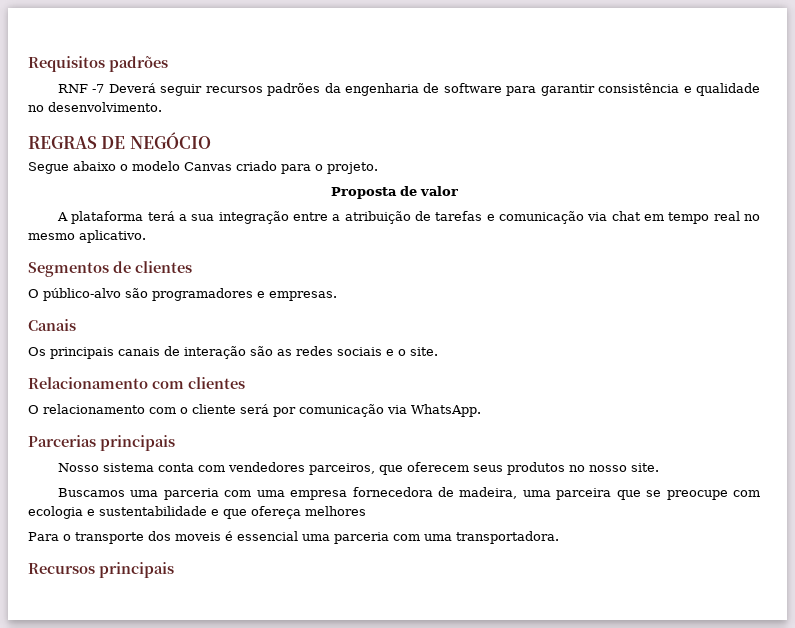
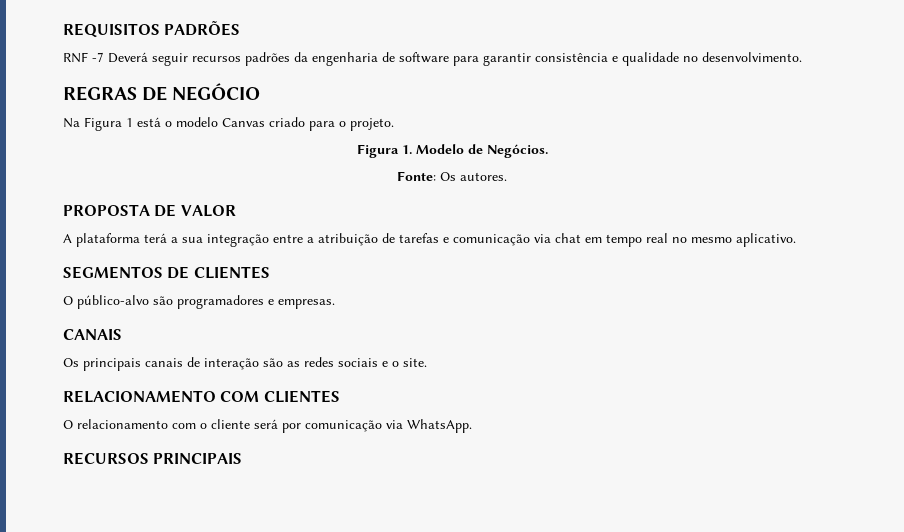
- Requisitos padrões
+ REQUISITOS PADRÕES
- Segue abaixo o modelo Canvas criado para o projeto.
+ Na Figura 1 está o modelo Canvas criado para o projeto.
- Proposta de valor
+ Figura 1. Modelo de Negócios.
+ Fonte: Os autores.
+ PROPOSTA DE VALOR
- Segmentos de clientes
+ SEGMENTOS DE CLIENTES
- Canais
+ CANAIS
- Relacionamento com clientes
+ RELACIONAMENTO COM CLIENTES
- Parcerias principais
- Nosso sistema conta com vendedores parceiros, que oferecem seus produtos no nosso site.
- Buscamos uma parceria com uma empresa fornecedora de madeira, uma parceira que se preocupe com ecologia e sustentabilidade e que ofereça melhores
- Para o transporte dos moveis é essencial uma parceria com uma transportadora.
- Recursos principais
+ RECURSOS PRINCIPAIS

